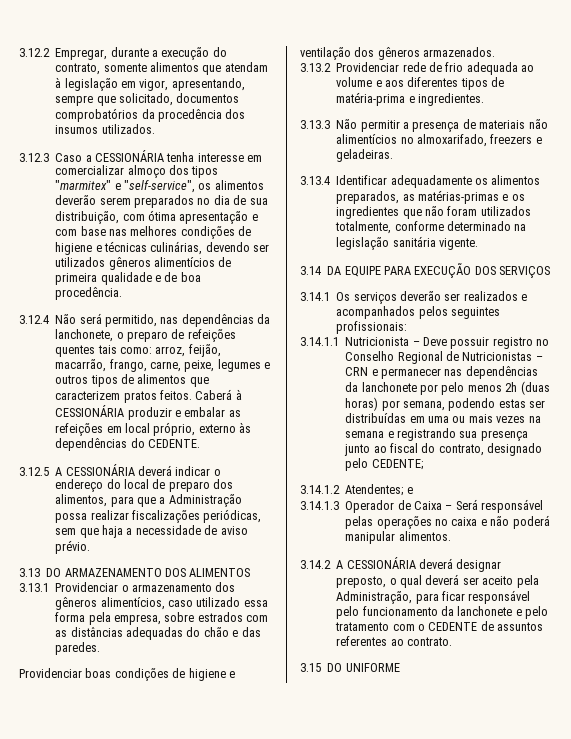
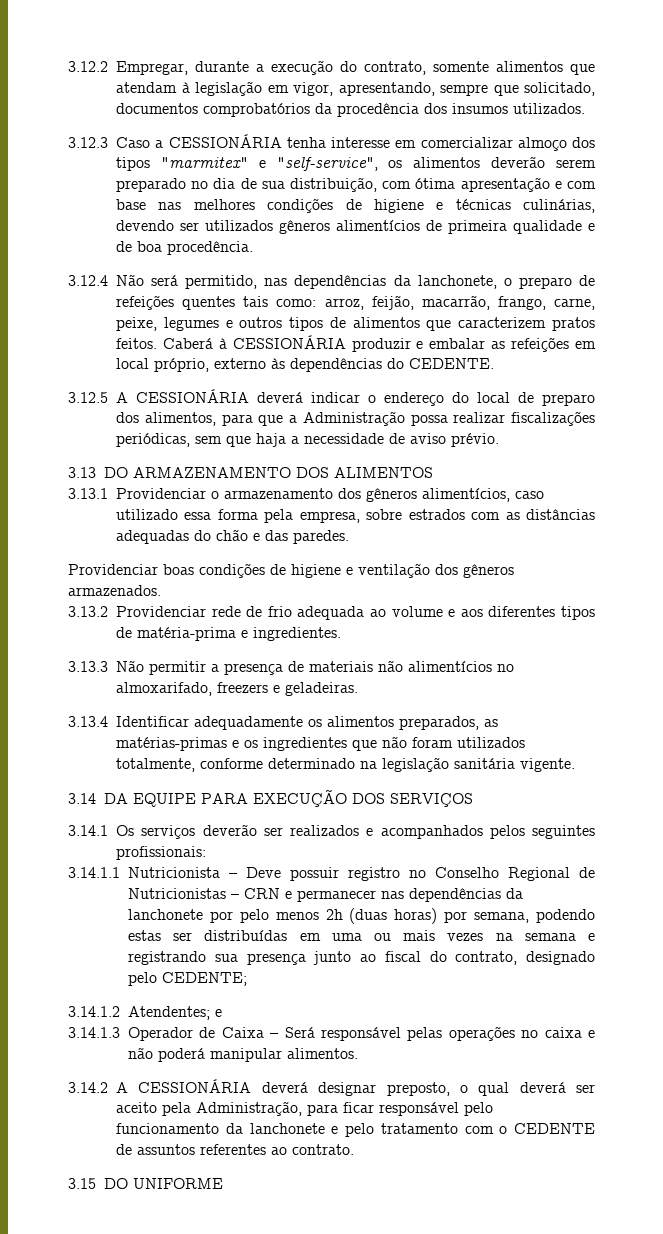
- 3.12.3 Caso a CESSIONÁRIA tenha interesse em comercializar almoço dos tipos "marmitex" e "self-service", os alimentos deverão serem preparados no dia de sua distribuição, com ótima apresentação e com base nas melhores condições de higiene e técnicas culinárias, devendo ser utilizados gêneros alimentícios de primeira qualidade e de boa procedência.
+ 3.12.3 Caso a CESSIONÁRIA tenha interesse em comercializar almoço dos tipos "marmitex" e "self-service", os alimentos deverão serem preparado no dia de sua distribuição, com ótima apresentação e com base nas melhores condições de higiene e técnicas culinárias, devendo ser utilizados gêneros alimentícios de primeira qualidade e de boa procedência.

